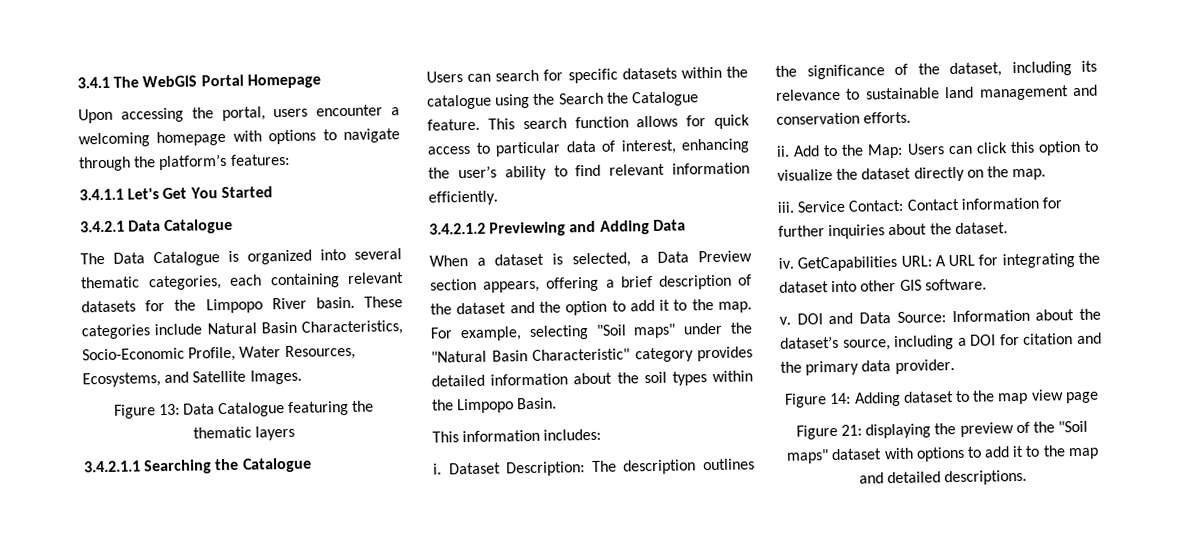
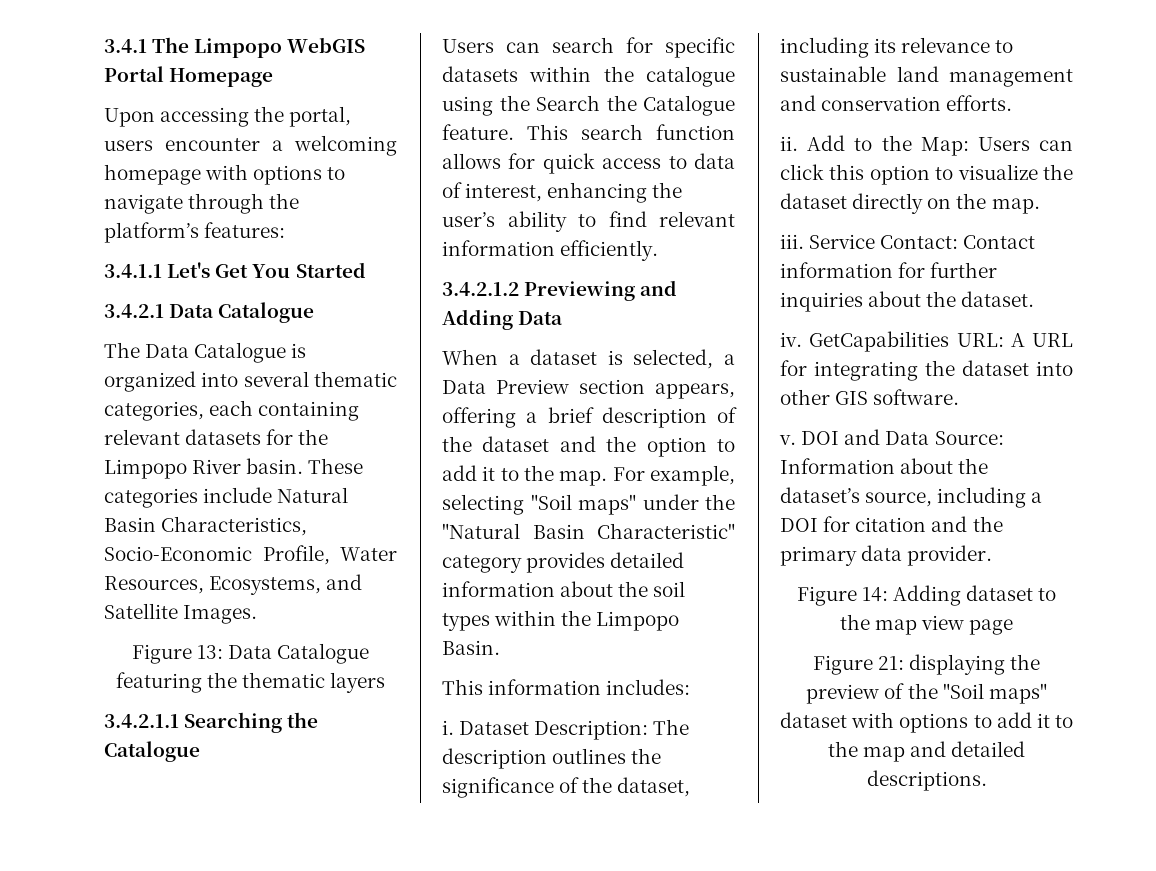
- 3.4.1 The WebGIS Portal Homepage
+ 3.4.1 The Limpopo WebGIS Portal Homepage
- This search function allows for quick access to particular data of interest, enhancing the user’s ability to find relevant information efficiently.
+ This search function allows for quick access to data of interest, enhancing the user’s ability to find relevant information efficiently.

